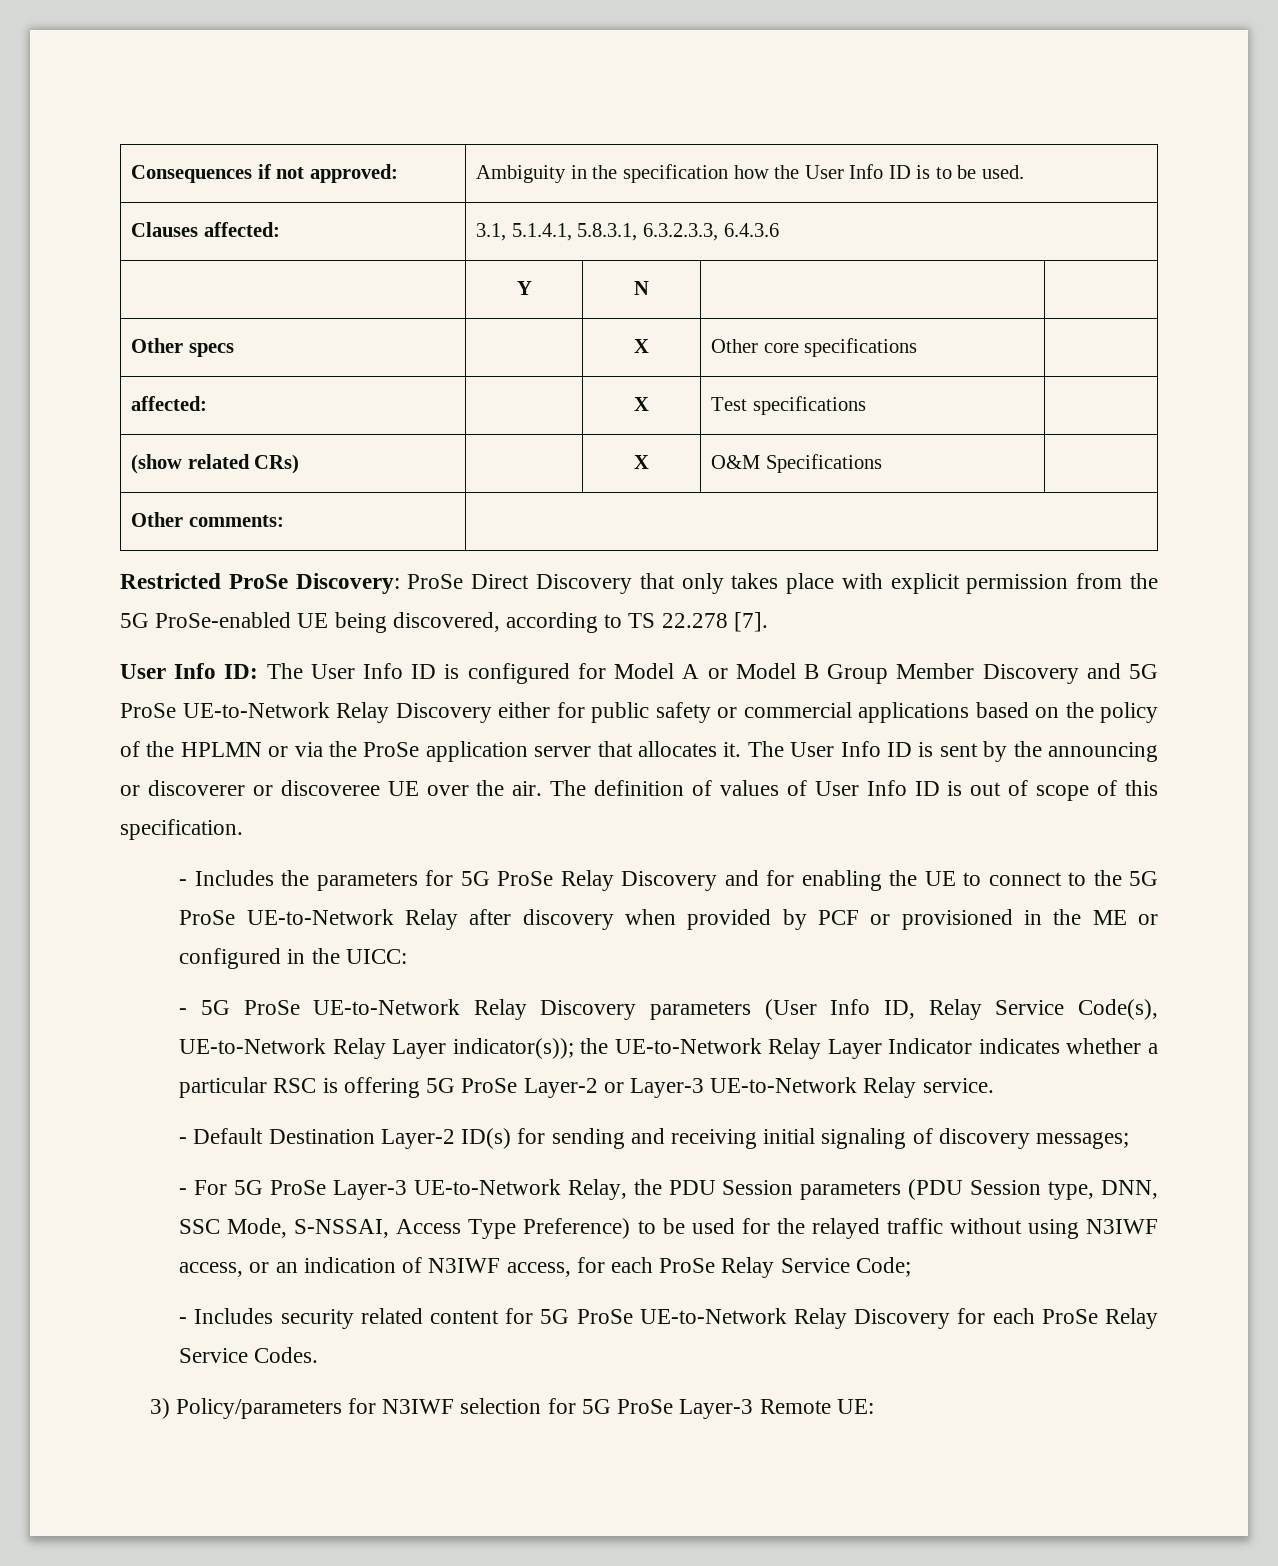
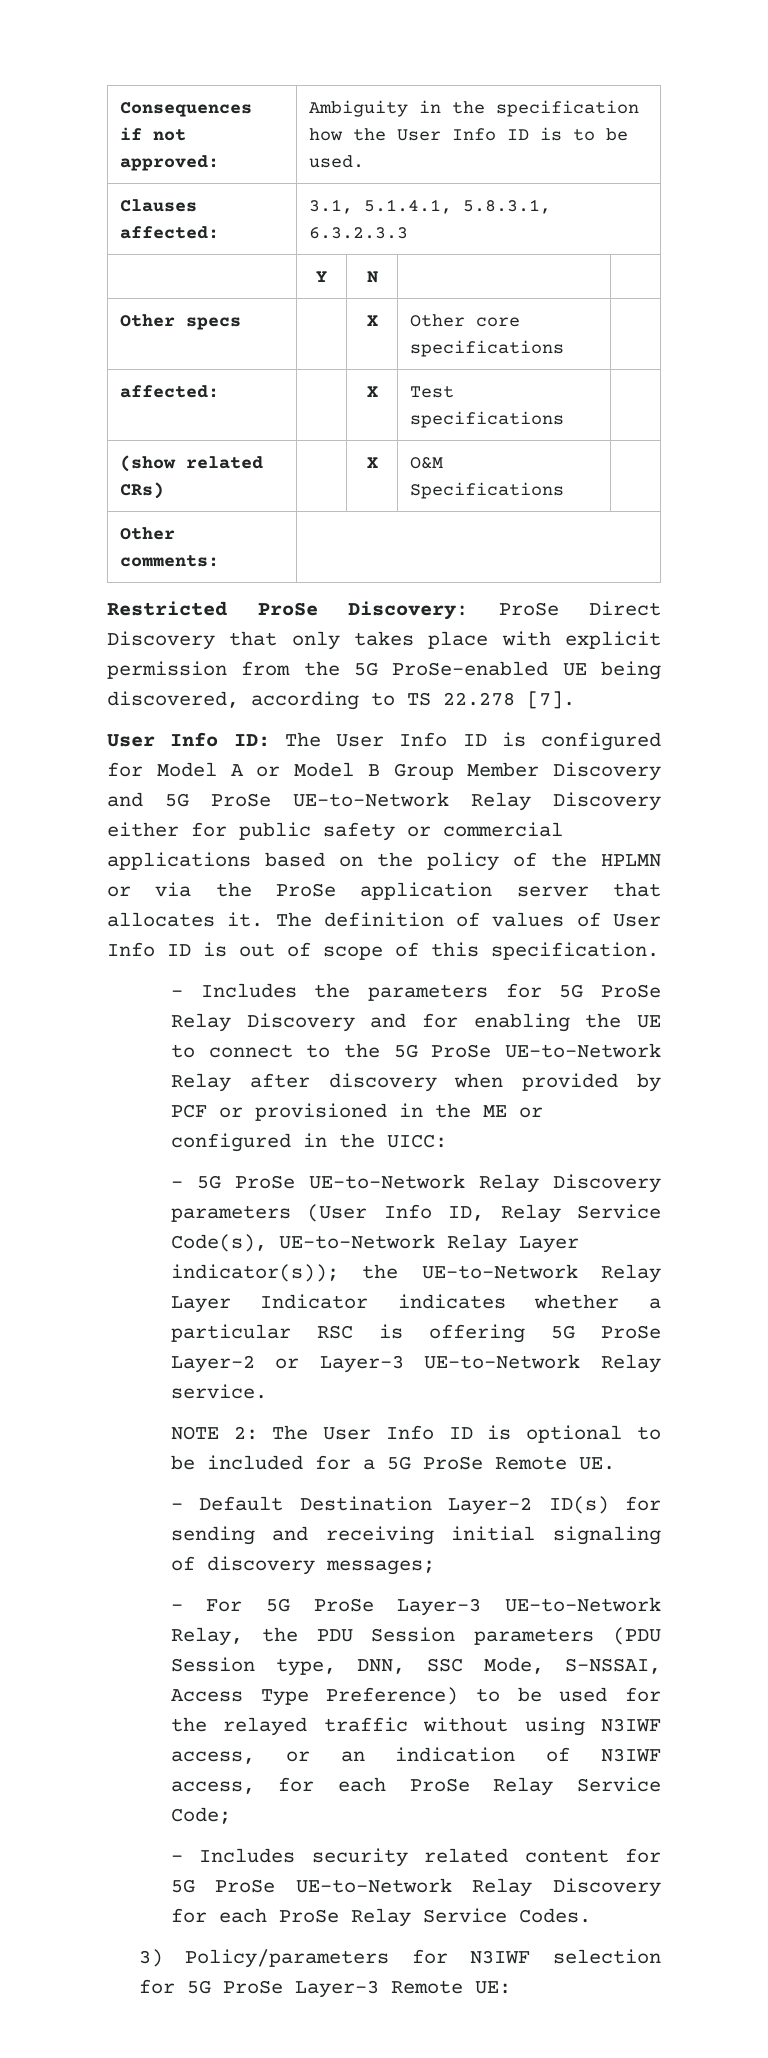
- Clauses affected: | 3.1, 5.1.4.1, 5.8.3.1, 6.3.2.3.3, 6.4.3.6
+ Clauses affected: | 3.1, 5.1.4.1, 5.8.3.1, 6.3.2.3.3
- The User Info ID is sent by the announcing or discoverer or discoveree UE over the air. The definition of values of User Info ID is out of scope of this specification.
+ The definition of values of User Info ID is out of scope of this specification.
+ NOTE 2: The User Info ID is optional to be included for a 5G ProSe Remote UE.

